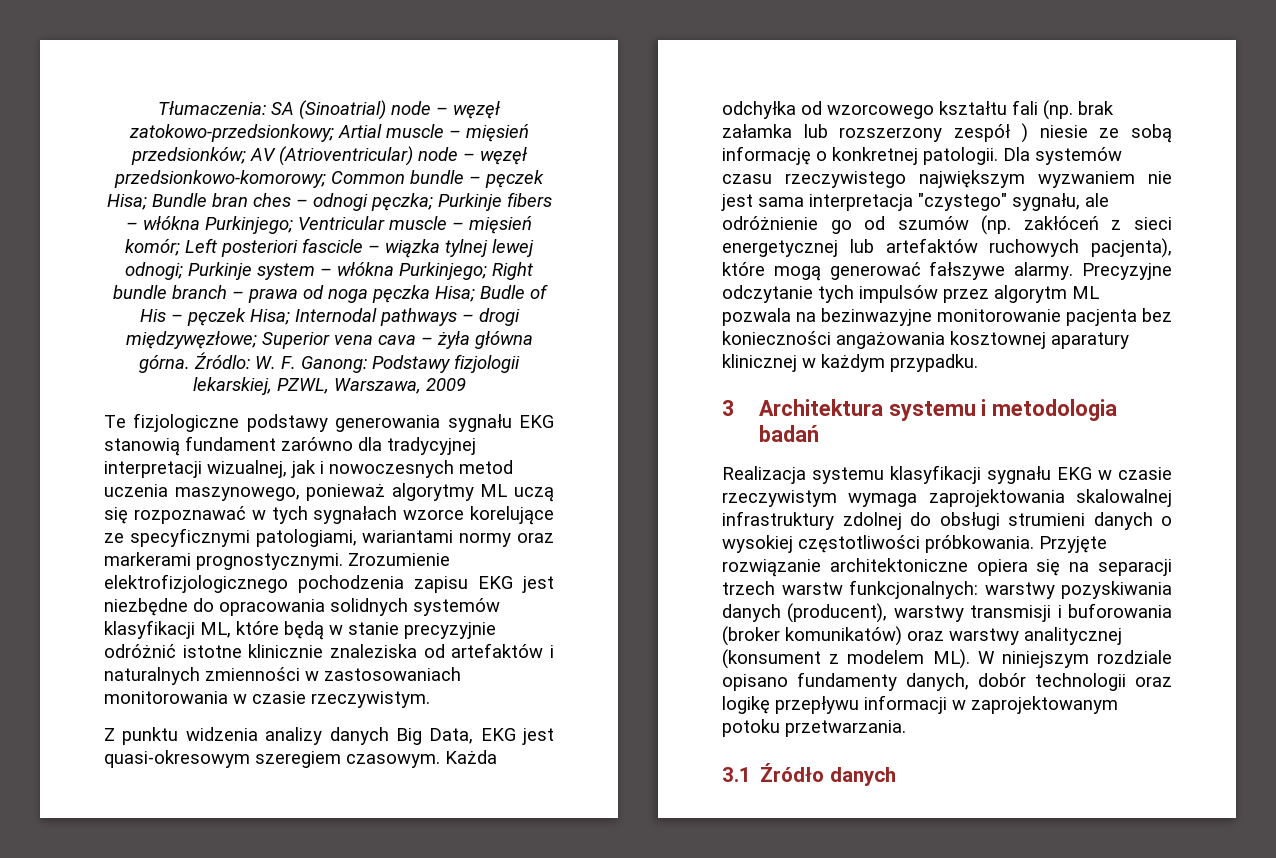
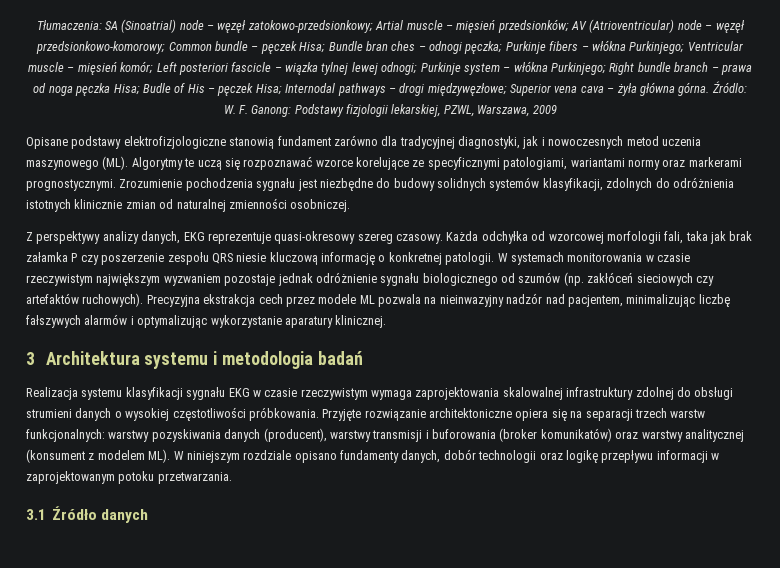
- Te fizjologiczne podstawy generowania sygnału EKG stanowią fundament zarówno dla tradycyjnej interpretacji wizualnej, jak i nowoczesnych metod uczenia maszynowego, ponieważ algorytmy ML uczą się rozpoznawać w tych sygnałach wzorce korelujące ze specyficznymi patologiami, wariantami normy oraz markerami prognostycznymi.
+ Opisane podstawy elektrofizjologiczne stanowią fundament zarówno dla tradycyjnej diagnostyki, jak i nowoczesnych metod uczenia maszynowego (ML). Algorytmy te uczą się rozpoznawać wzorce korelujące ze specyficznymi patologiami, wariantami normy oraz markerami prognostycznymi.
- Zrozumienie elektrofizjologicznego pochodzenia zapisu EKG jest niezbędne do opracowania solidnych systemów klasyfikacji ML, które będą w stanie precyzyjnie odróżnić istotne klinicznie znaleziska od artefaktów i naturalnych zmienności w zastosowaniach monitorowania w czasie rzeczywistym.
- Z punktu widzenia analizy danych Big Data, EKG jest quasi-okresowym szeregiem czasowym. Każda odchyłka od wzorcowego kształtu fali (np. brak załamka lub rozszerzony zespół ) niesie ze sobą informację o konkretnej patologii. Dla systemów czasu rzeczywistego największym wyzwaniem nie jest sama interpretacja "czystego" sygnału, ale odróżnienie go od szumów (np. zakłóceń z sieci energetycznej lub artefaktów ruchowych pacjenta), które mogą generować fałszywe alarmy. Precyzyjne odczytanie tych impulsów przez algorytm ML pozwala na bezinwazyjne monitorowanie pacjenta bez konieczności angażowania kosztownej aparatury klinicznej w każdym przypadku.
+ Zrozumienie pochodzenia sygnału jest niezbędne do budowy solidnych systemów klasyfikacji, zdolnych do odróżnienia istotnych klinicznie zmian od naturalnej zmienności osobniczej.
+ Z perspektywy analizy danych, EKG reprezentuje quasi-okresowy szereg czasowy. Każda odchyłka od wzorcowej morfologii fali, taka jak brak załamka P czy poszerzenie zespołu QRS niesie kluczową informację o konkretnej patologii. W systemach monitorowania w czasie rzeczywistym największym wyzwaniem pozostaje jednak odróżnienie sygnału biologicznego od szumów (np. zakłóceń sieciowych czy artefaktów ruchowych). Precyzyjna ekstrakcja cech przez modele ML pozwala na nieinwazyjny nadzór nad pacjentem, minimalizując liczbę fałszywych alarmów i optymalizując wykorzystanie aparatury klinicznej.

